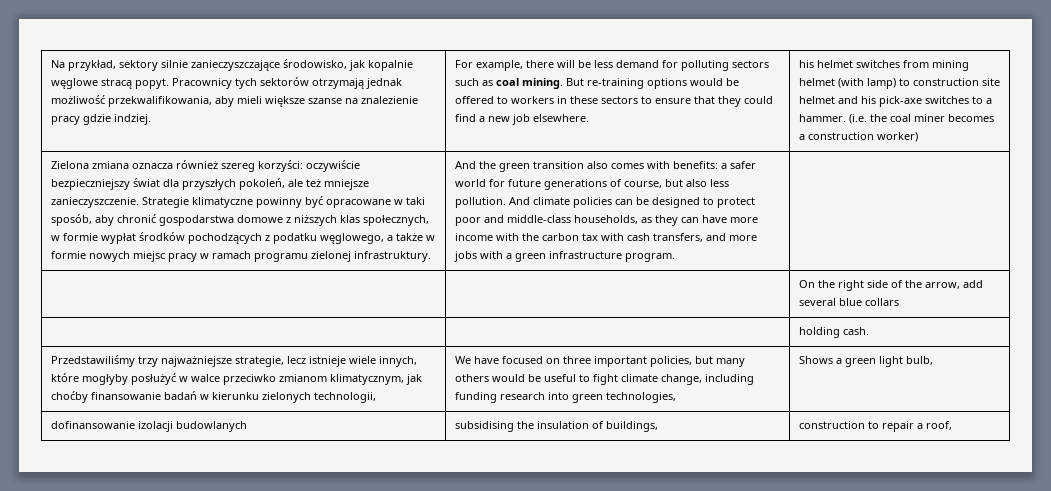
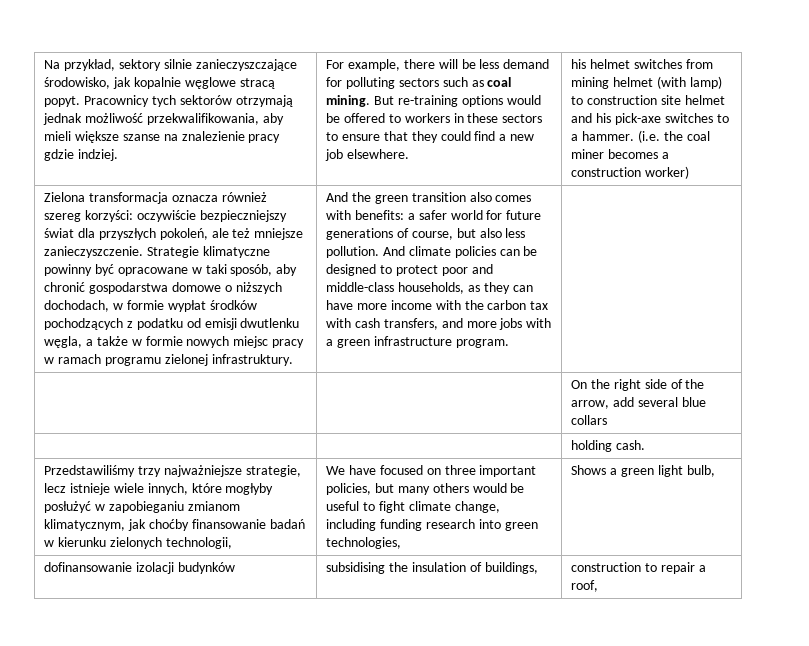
- Zielona zmiana oznacza również szereg korzyści: oczywiście bezpieczniejszy świat dla przyszłych pokoleń, ale też mniejsze zanieczyszczenie.
+ Zielona transformacja oznacza również szereg korzyści: oczywiście bezpieczniejszy świat dla przyszłych pokoleń, ale też mniejsze zanieczyszczenie.
- Strategie klimatyczne powinny być opracowane w taki sposób, aby chronić gospodarstwa domowe z niższych klas społecznych, w formie wypłat środków pochodzących z podatku węglowego, a także w formie nowych miejsc pracy w ramach programu zielonej infrastruktury.
+ Strategie klimatyczne powinny być opracowane w taki sposób, aby chronić gospodarstwa domowe o niższych dochodach, w formie wypłat środków pochodzących z podatku od emisji dwutlenku węgla, a także w formie nowych miejsc pracy w ramach programu zielonej infrastruktury.
- Przedstawiliśmy trzy najważniejsze strategie, lecz istnieje wiele innych, które mogłyby posłużyć w walce przeciwko zmianom klimatycznym, jak choćby finansowanie badań w kierunku zielonych technologii,
+ Przedstawiliśmy trzy najważniejsze strategie, lecz istnieje wiele innych, które mogłyby posłużyć w zapobieganiu zmianom klimatycznym, jak choćby finansowanie badań w kierunku zielonych technologii,
- dofinansowanie izolacji budowlanych | subsidising the insulation of buildings, | construction to repair a roof,
+ dofinansowanie izolacji budynków | subsidising the insulation of buildings, | construction to repair a roof,

